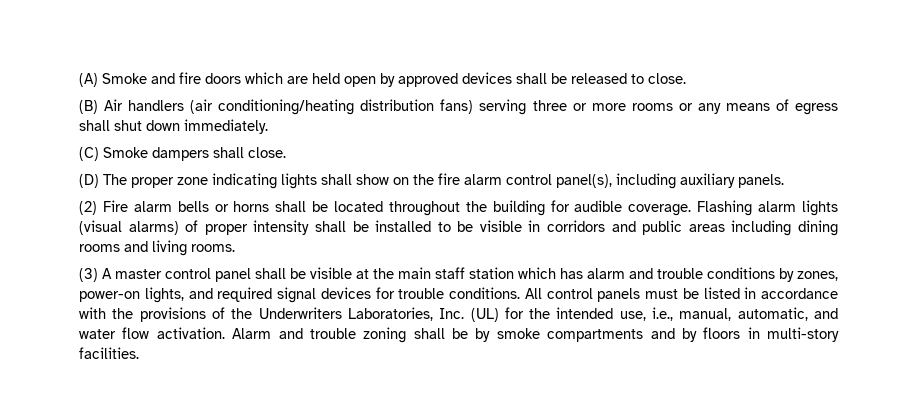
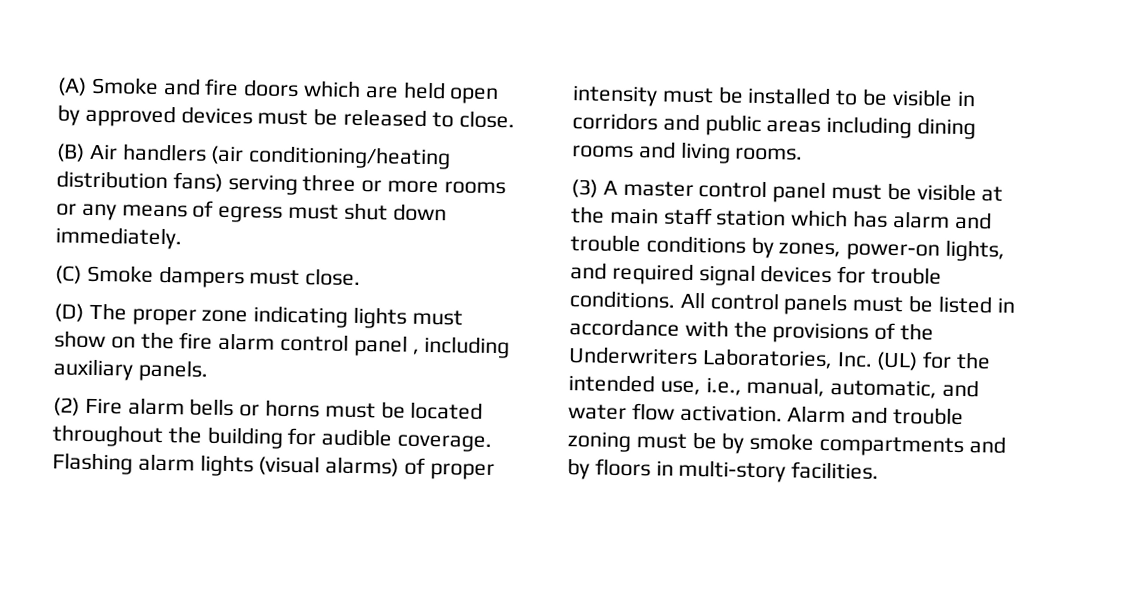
- (A) Smoke and fire doors which are held open by approved devices shall be released to close.
+ (A) Smoke and fire doors which are held open by approved devices must be released to close.
- (B) Air handlers (air conditioning/heating distribution fans) serving three or more rooms or any means of egress shall shut down immediately.
+ (B) Air handlers (air conditioning/heating distribution fans) serving three or more rooms or any means of egress must shut down immediately.
- (C) Smoke dampers shall close.
+ (C) Smoke dampers must close.
- (D) The proper zone indicating lights shall show on the fire alarm control panel(s), including auxiliary panels.
+ (D) The proper zone indicating lights must show on the fire alarm control panel , including auxiliary panels.
- (2) Fire alarm bells or horns shall be located throughout the building for audible coverage.
+ (2) Fire alarm bells or horns must be located throughout the building for audible coverage.
- Flashing alarm lights (visual alarms) of proper intensity shall be installed to be visible in corridors and public areas including dining rooms and living rooms.
+ Flashing alarm lights (visual alarms) of proper intensity must be installed to be visible in corridors and public areas including dining rooms and living rooms.
- (3) A master control panel shall be visible at the main staff station which has alarm and trouble conditions by zones, power-on lights, and required signal devices for trouble conditions.
+ (3) A master control panel must be visible at the main staff station which has alarm and trouble conditions by zones, power-on lights, and required signal devices for trouble conditions.
- Alarm and trouble zoning shall be by smoke compartments and by floors in multi-story facilities.
+ Alarm and trouble zoning must be by smoke compartments and by floors in multi-story facilities.

